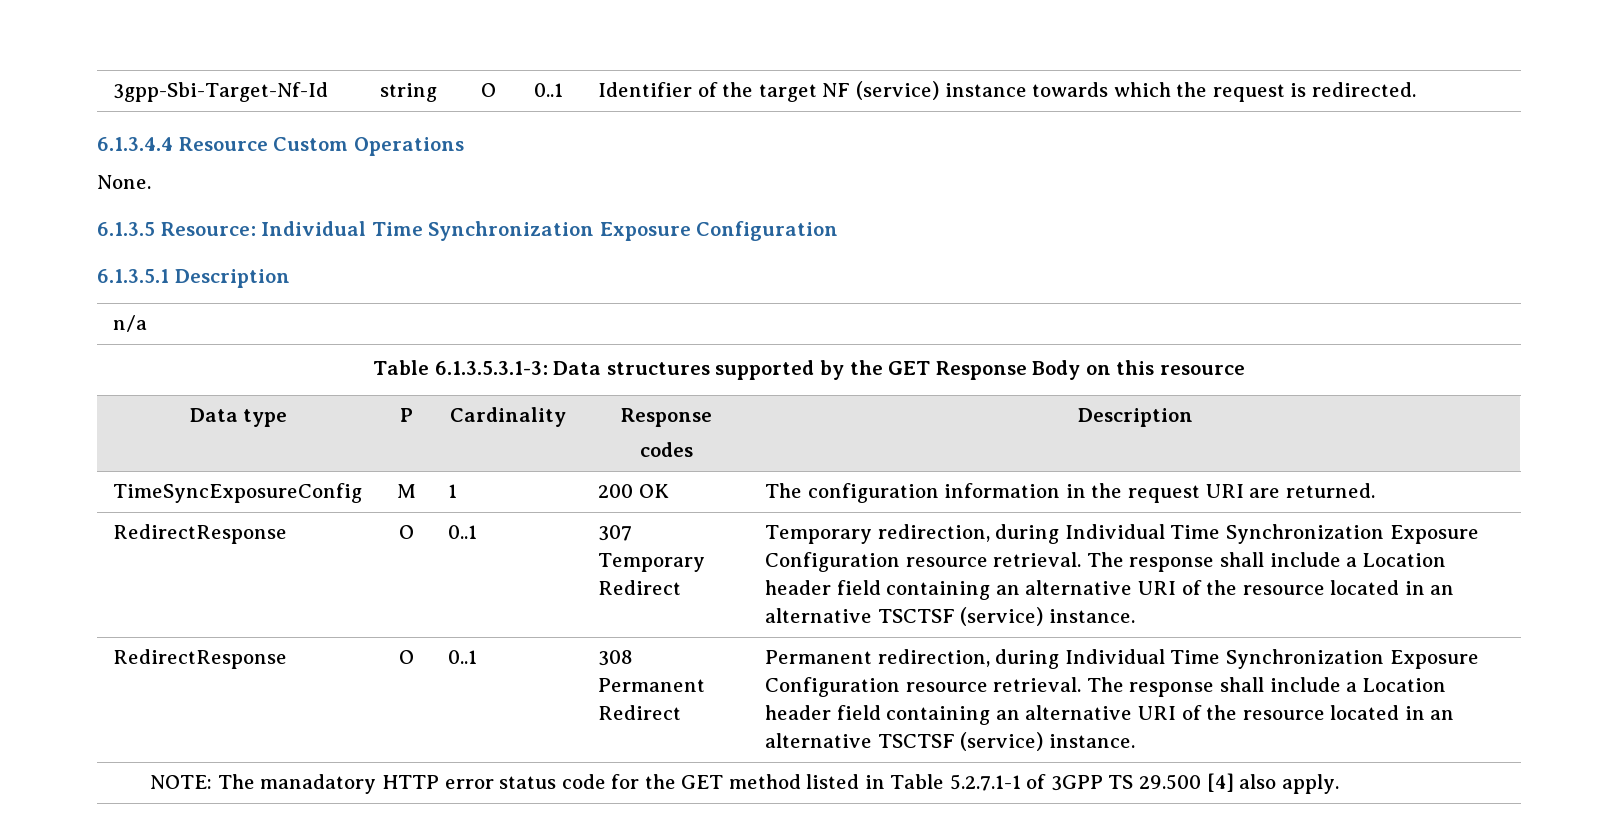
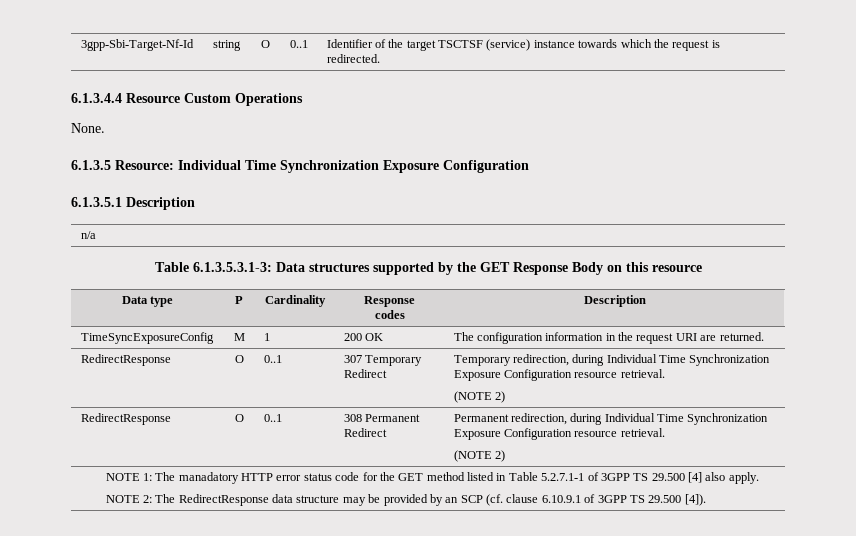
- 3gpp-Sbi-Target-Nf-Id | string | O | 0..1 | Identifier of the target NF (service) instance towards which the request is redirected.
+ 3gpp-Sbi-Target-Nf-Id | string | O | 0..1 | Identifier of the target TSCTSF (service) instance towards which the request is redirected.
- RedirectResponse | O | 0..1 | 307 Temporary Redirect | Temporary redirection, during Individual Time Synchronization Exposure Configuration resource retrieval. The response shall include a Location header field containing an alternative URI of the resource located in an alternative TSCTSF (service) instance.
+ RedirectResponse | O | 0..1 | 307 Temporary Redirect | Temporary redirection, during Individual Time Synchronization Exposure Configuration resource retrieval.
+ (NOTE 2)
- RedirectResponse | O | 0..1 | 308 Permanent Redirect | Permanent redirection, during Individual Time Synchronization Exposure Configuration resource retrieval. The response shall include a Location header field containing an alternative URI of the resource located in an alternative TSCTSF (service) instance.
- NOTE: The manadatory HTTP error status code for the GET method listed in Table 5.2.7.1-1 of 3GPP TS 29.500 [4] also apply.
+ RedirectResponse | O | 0..1 | 308 Permanent Redirect | Permanent redirection, during Individual Time Synchronization Exposure Configuration resource retrieval.
+ (NOTE 2)
+ NOTE 1: The manadatory HTTP error status code for the GET method listed in Table 5.2.7.1-1 of 3GPP TS 29.500 [4] also apply.
+ NOTE 2: The RedirectResponse data structure may be provided by an SCP (cf. clause 6.10.9.1 of 3GPP TS 29.500 [4]).

